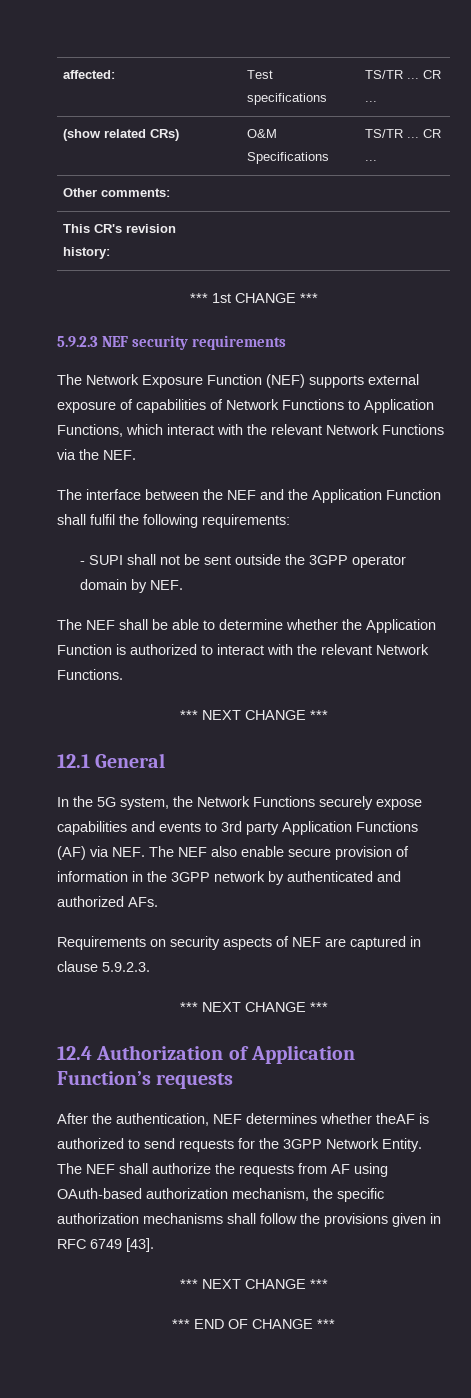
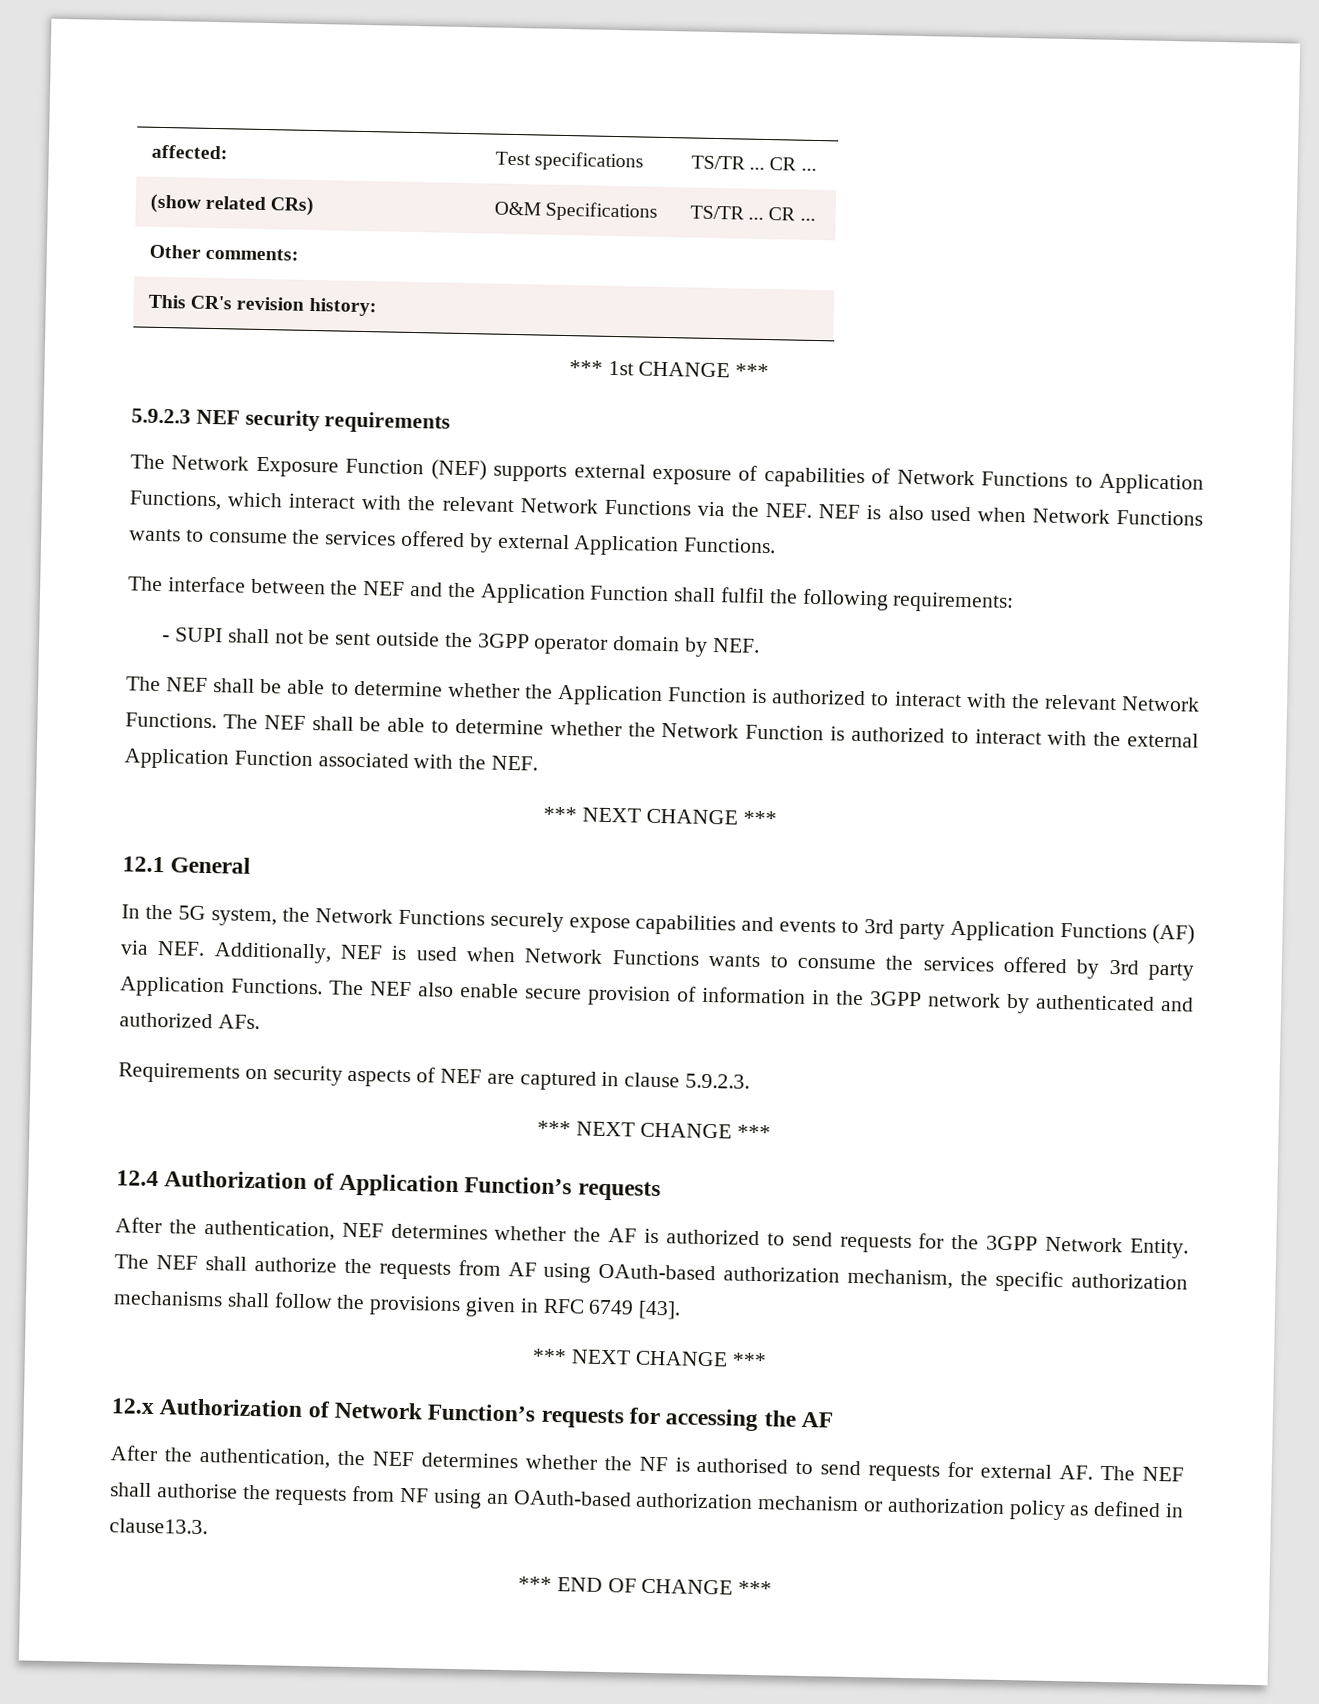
- The Network Exposure Function (NEF) supports external exposure of capabilities of Network Functions to Application Functions, which interact with the relevant Network Functions via the NEF.
+ The Network Exposure Function (NEF) supports external exposure of capabilities of Network Functions to Application Functions, which interact with the relevant Network Functions via the NEF. NEF is also used when Network Functions wants to consume the services offered by external Application Functions.
+ The NEF shall be able to determine whether the Network Function is authorized to interact with the external Application Function associated with the NEF.
- In the 5G system, the Network Functions securely expose capabilities and events to 3rd party Application Functions (AF) via NEF. The NEF also enable secure provision of information in the 3GPP network by authenticated and authorized AFs.
+ In the 5G system, the Network Functions securely expose capabilities and events to 3rd party Application Functions (AF) via NEF. Additionally, NEF is used when Network Functions wants to consume the services offered by 3rd party Application Functions. The NEF also enable secure provision of information in the 3GPP network by authenticated and authorized AFs.
- After the authentication, NEF determines whether theAF is authorized to send requests for the 3GPP Network Entity.
+ After the authentication, NEF determines whether the AF is authorized to send requests for the 3GPP Network Entity.
+ 12.x Authorization of Network Function’s requests for accessing the AF
+ After the authentication, the NEF determines whether the NF is authorised to send requests for external AF. The NEF shall authorise the requests from NF using an OAuth-based authorization mechanism or authorization policy as defined in clause13.3.

